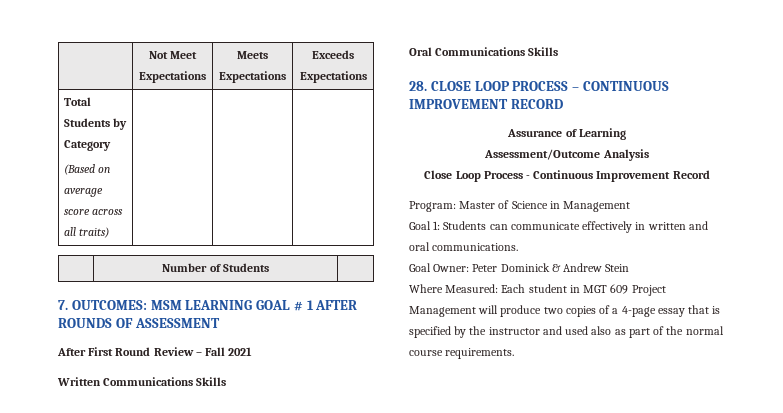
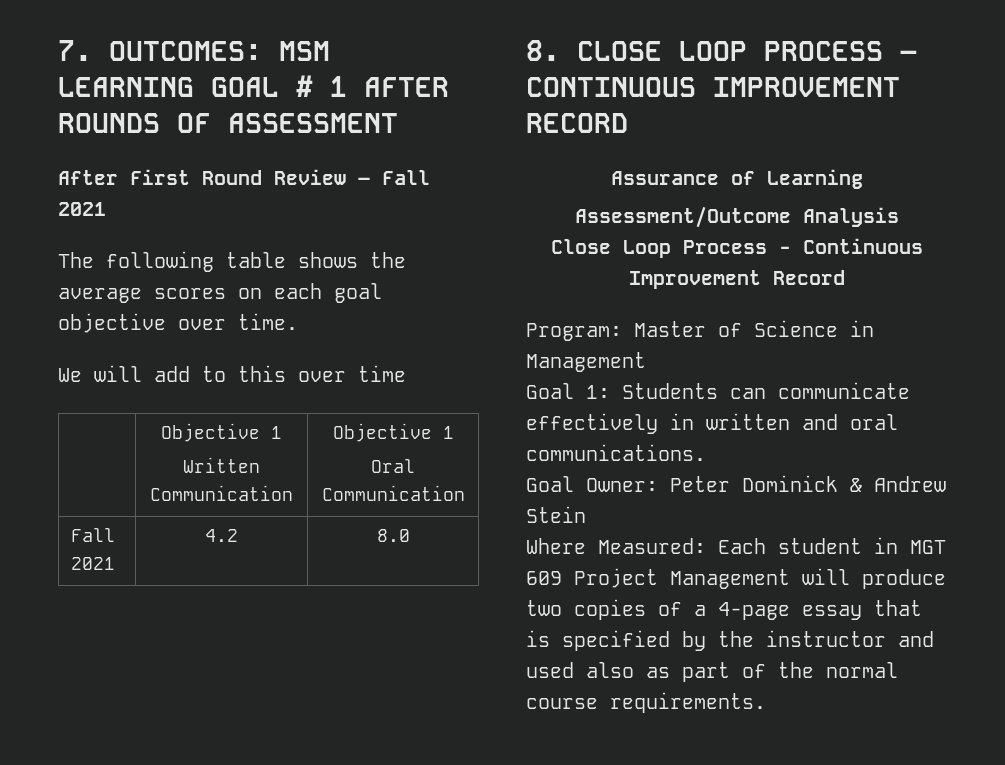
- | Not Meet Expectations | Meets Expectations | Exceeds Expectations
- Total Students by Category
- (Based on average score across all traits) | | |
- | Number of Students |
- Written Communications Skills
- Oral Communications Skills
- 28. CLOSE LOOP PROCESS – CONTINUOUS IMPROVEMENT RECORD
+ The following table shows the average scores on each goal objective over time.
+ We will add to this over time
+ | Objective 1
+ Written Communication | Objective 1
+ Oral Communication
+ Fall 2021 | 4.2 | 8.0
+ 8. CLOSE LOOP PROCESS – CONTINUOUS IMPROVEMENT RECORD

